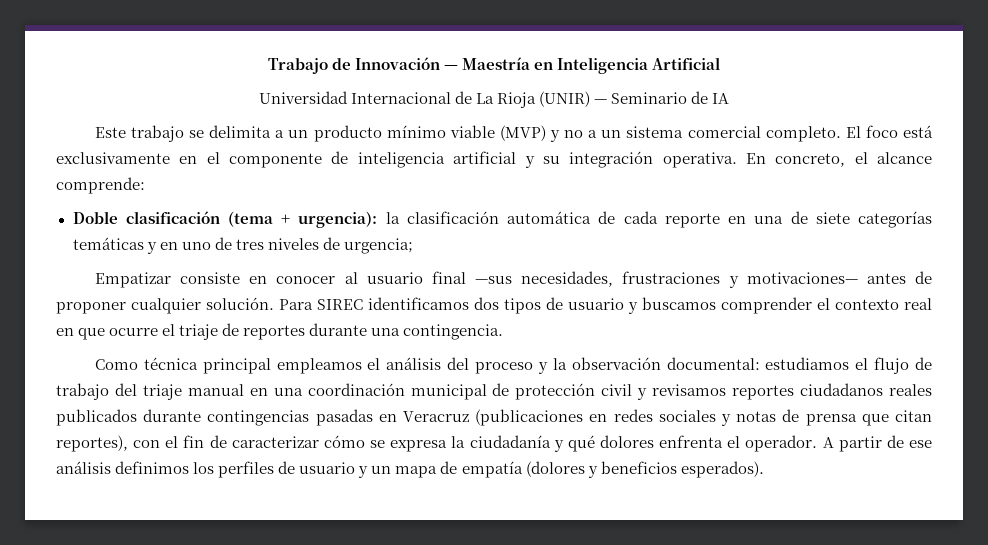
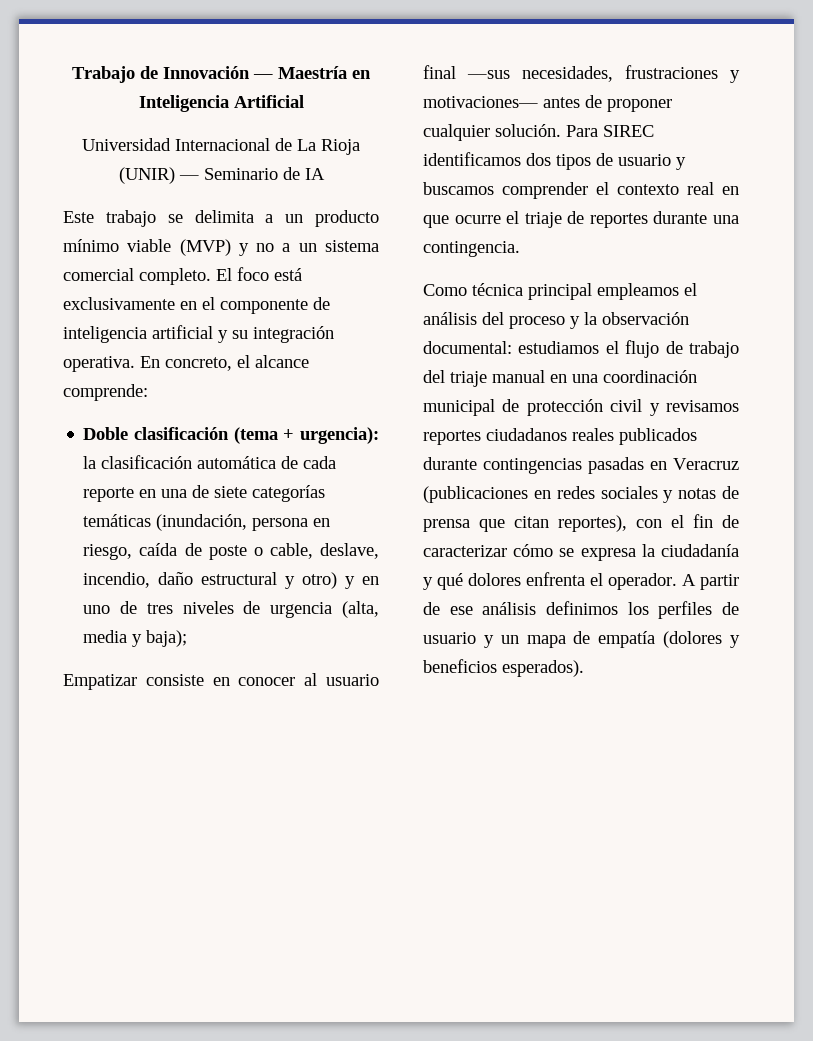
- Doble clasificación (tema + urgencia): la clasificación automática de cada reporte en una de siete categorías temáticas y en uno de tres niveles de urgencia;
+ Doble clasificación (tema + urgencia): la clasificación automática de cada reporte en una de siete categorías temáticas (inundación, persona en riesgo, caída de poste o cable, deslave, incendio, daño estructural y otro) y en uno de tres niveles de urgencia (alta, media y baja);

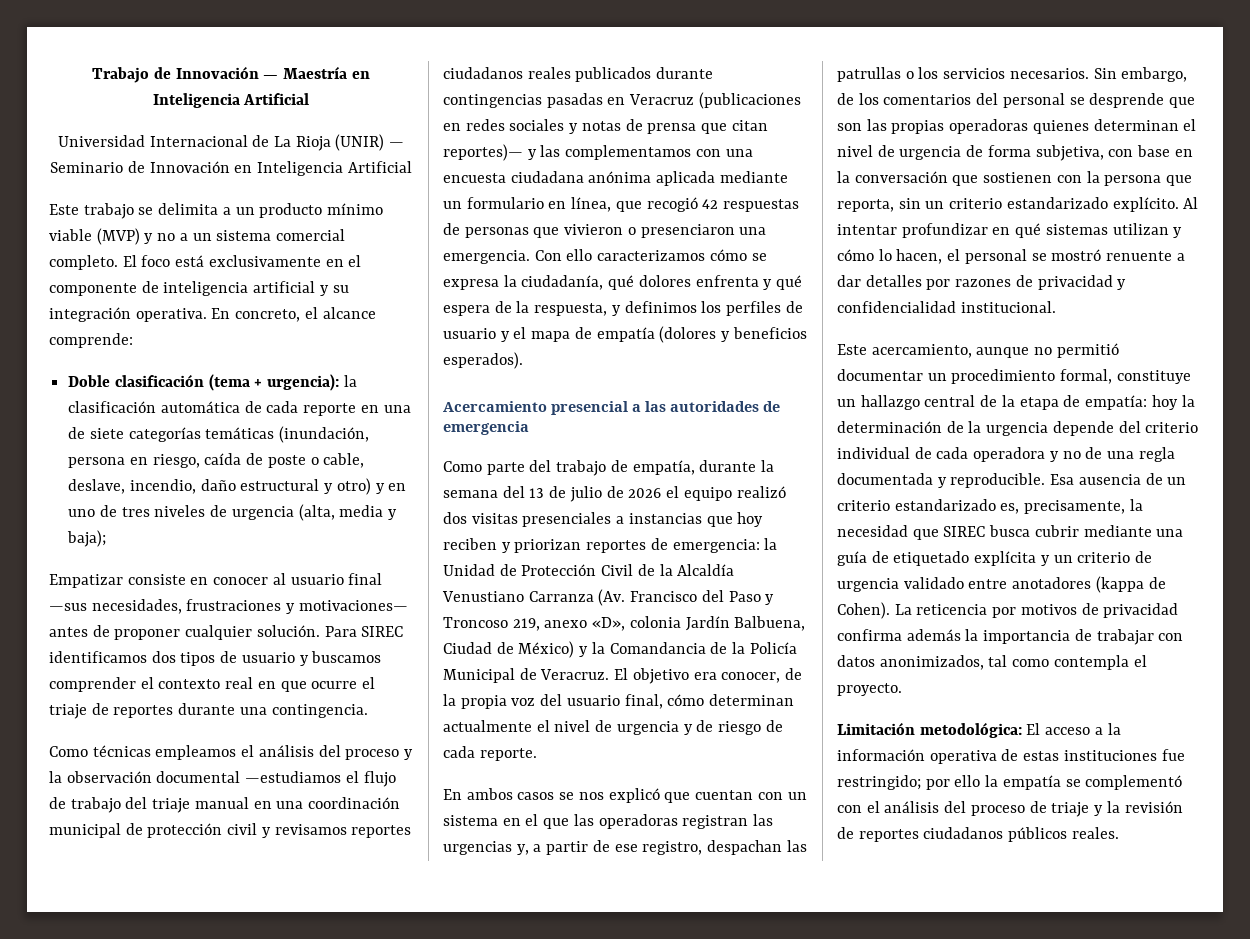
- Universidad Internacional de La Rioja (UNIR) — Seminario de IA
+ Universidad Internacional de La Rioja (UNIR) — Seminario de Innovación en Inteligencia Artificial
- Como técnica principal empleamos el análisis del proceso y la observación documental: estudiamos el flujo de trabajo del triaje manual en una coordinación municipal de protección civil y revisamos reportes ciudadanos reales publicados durante contingencias pasadas en Veracruz (publicaciones en redes sociales y notas de prensa que citan reportes), con el fin de caracterizar cómo se expresa la ciudadanía y qué dolores enfrenta el operador. A partir de ese análisis definimos los perfiles de usuario y un mapa de empatía (dolores y beneficios esperados).
+ Como técnicas empleamos el análisis del proceso y la observación documental —estudiamos el flujo de trabajo del triaje manual en una coordinación municipal de protección civil y revisamos reportes ciudadanos reales publicados durante contingencias pasadas en Veracruz (publicaciones en redes sociales y notas de prensa que citan reportes)— y las complementamos con una encuesta ciudadana anónima aplicada mediante un formulario en línea, que recogió 42 respuestas de personas que vivieron o presenciaron una emergencia. Con ello caracterizamos cómo se expresa la ciudadanía, qué dolores enfrenta y qué espera de la respuesta, y definimos los perfiles de usuario y el mapa de empatía (dolores y beneficios esperados).
+ Acercamiento presencial a las autoridades de emergencia
+ Como parte del trabajo de empatía, durante la semana del 13 de julio de 2026 el equipo realizó dos visitas presenciales a instancias que hoy reciben y priorizan reportes de emergencia: la Unidad de Protección Civil de la Alcaldía Venustiano Carranza (Av. Francisco del Paso y Troncoso 219, anexo «D», colonia Jardín Balbuena, Ciudad de México) y la Comandancia de la Policía Municipal de Veracruz. El objetivo era conocer, de la propia voz del usuario final, cómo determinan actualmente el nivel de urgencia y de riesgo de cada reporte.
+ En ambos casos se nos explicó que cuentan con un sistema en el que las operadoras registran las urgencias y, a partir de ese registro, despachan las patrullas o los servicios necesarios. Sin embargo, de los comentarios del personal se desprende que son las propias operadoras quienes determinan el nivel de urgencia de forma subjetiva, con base en la conversación que sostienen con la persona que reporta, sin un criterio estandarizado explícito. Al intentar profundizar en qué sistemas utilizan y cómo lo hacen, el personal se mostró renuente a dar detalles por razones de privacidad y confidencialidad institucional.
+ Este acercamiento, aunque no permitió documentar un procedimiento formal, constituye un hallazgo central de la etapa de empatía: hoy la determinación de la urgencia depende del criterio individual de cada operadora y no de una regla documentada y reproducible. Esa ausencia de un criterio estandarizado es, precisamente, la necesidad que SIREC busca cubrir mediante una guía de etiquetado explícita y un criterio de urgencia validado entre anotadores (kappa de Cohen). La reticencia por motivos de privacidad confirma además la importancia de trabajar con datos anonimizados, tal como contempla el proyecto.
+ Limitación metodológica: El acceso a la información operativa de estas instituciones fue restringido; por ello la empatía se complementó con el análisis del proceso de triaje y la revisión de reportes ciudadanos públicos reales.

